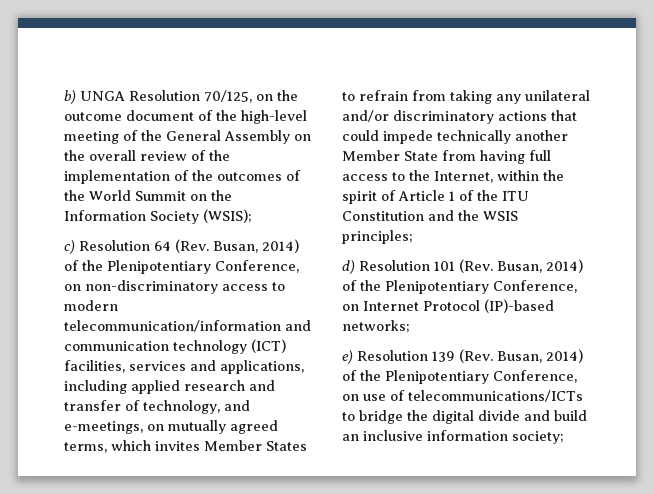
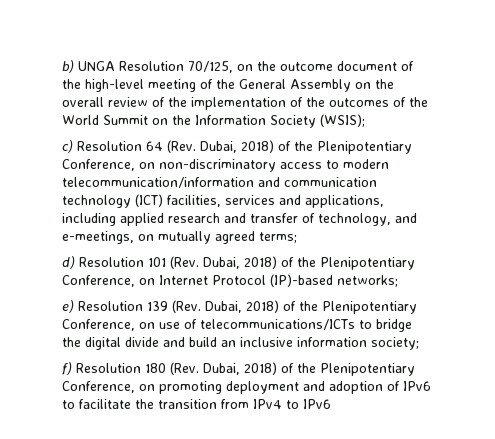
- c) Resolution 64 (Rev. Busan, 2014) of the Plenipotentiary Conference, on non-discriminatory access to modern telecommunication/information and communication technology (ICT) facilities, services and applications, including applied research and transfer of technology, and e-meetings, on mutually agreed terms, which invites Member States to refrain from taking any unilateral and/or discriminatory actions that could impede technically another Member State from having full access to the Internet, within the spirit of Article 1 of the ITU Constitution and the WSIS principles;
+ c) Resolution 64 (Rev. Dubai, 2018) of the Plenipotentiary Conference, on non-discriminatory access to modern telecommunication/information and communication technology (ICT) facilities, services and applications, including applied research and transfer of technology, and e-meetings, on mutually agreed terms;
- d) Resolution 101 (Rev. Busan, 2014) of the Plenipotentiary Conference, on Internet Protocol (IP)-based networks;
+ d) Resolution 101 (Rev. Dubai, 2018) of the Plenipotentiary Conference, on Internet Protocol (IP)-based networks;
- e) Resolution 139 (Rev. Busan, 2014) of the Plenipotentiary Conference, on use of telecommunications/ICTs to bridge the digital divide and build an inclusive information society;
+ e) Resolution 139 (Rev. Dubai, 2018) of the Plenipotentiary Conference, on use of telecommunications/ICTs to bridge the digital divide and build an inclusive information society;
+ f) Resolution 180 (Rev. Dubai, 2018) of the Plenipotentiary Conference, on promoting deployment and adoption of IPv6 to facilitate the transition from IPv4 to IPv6

